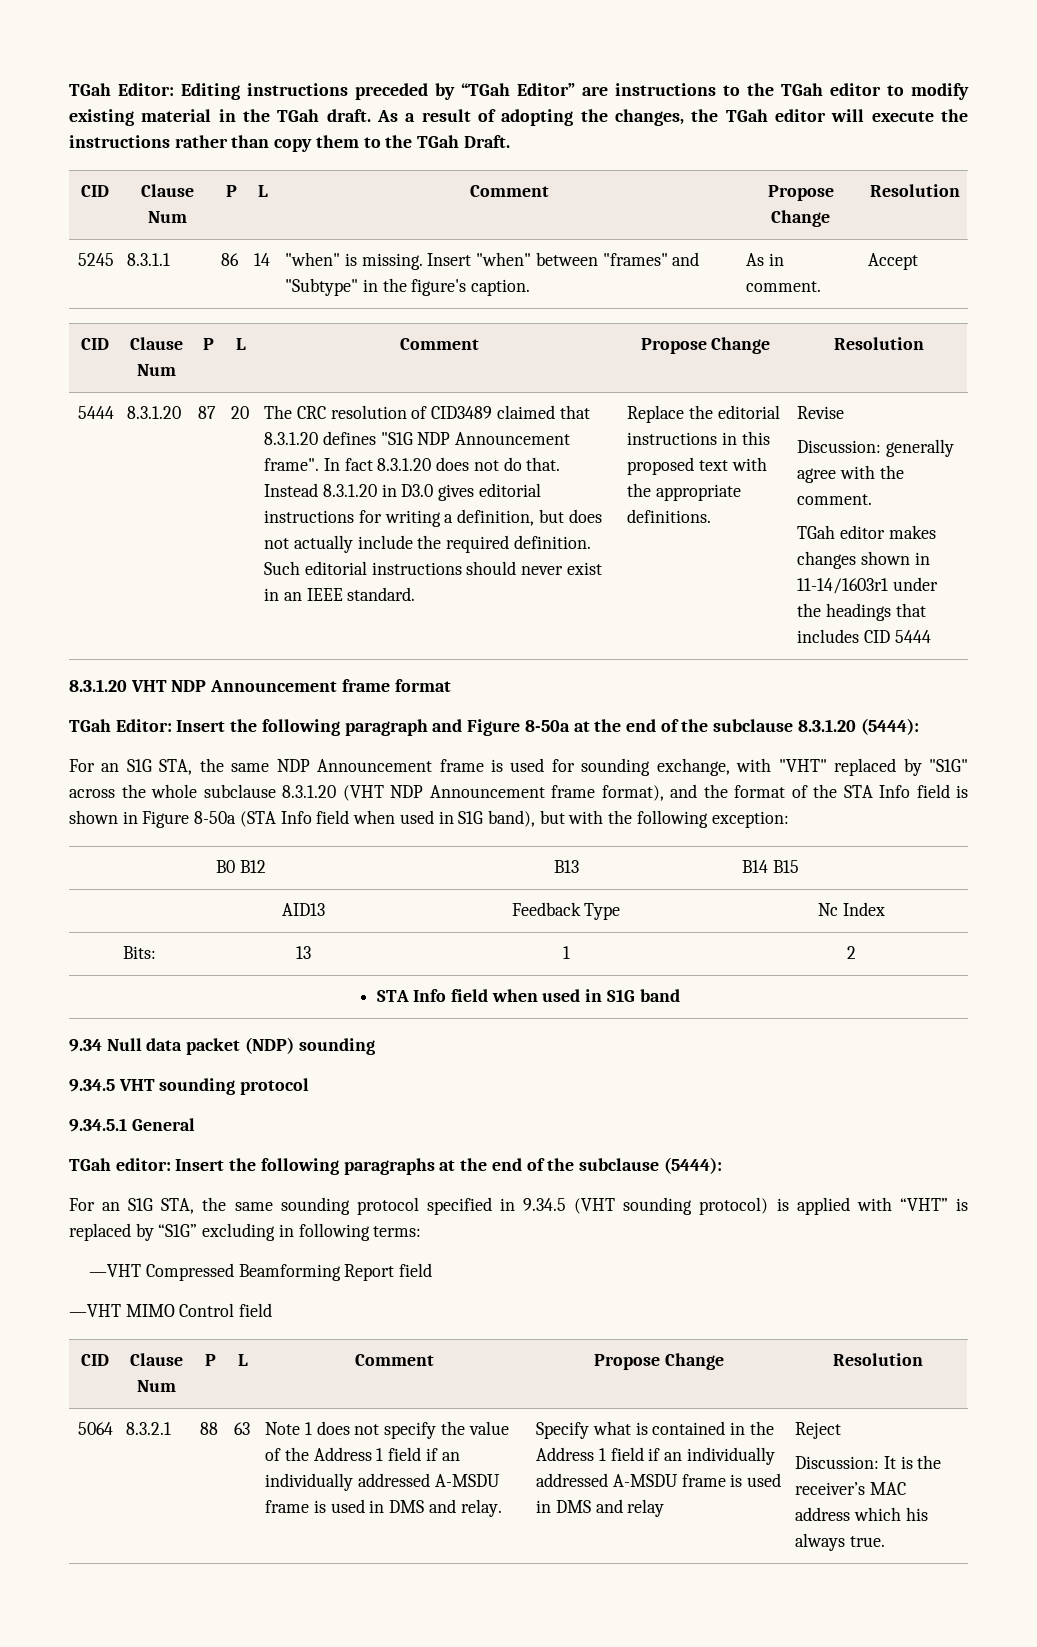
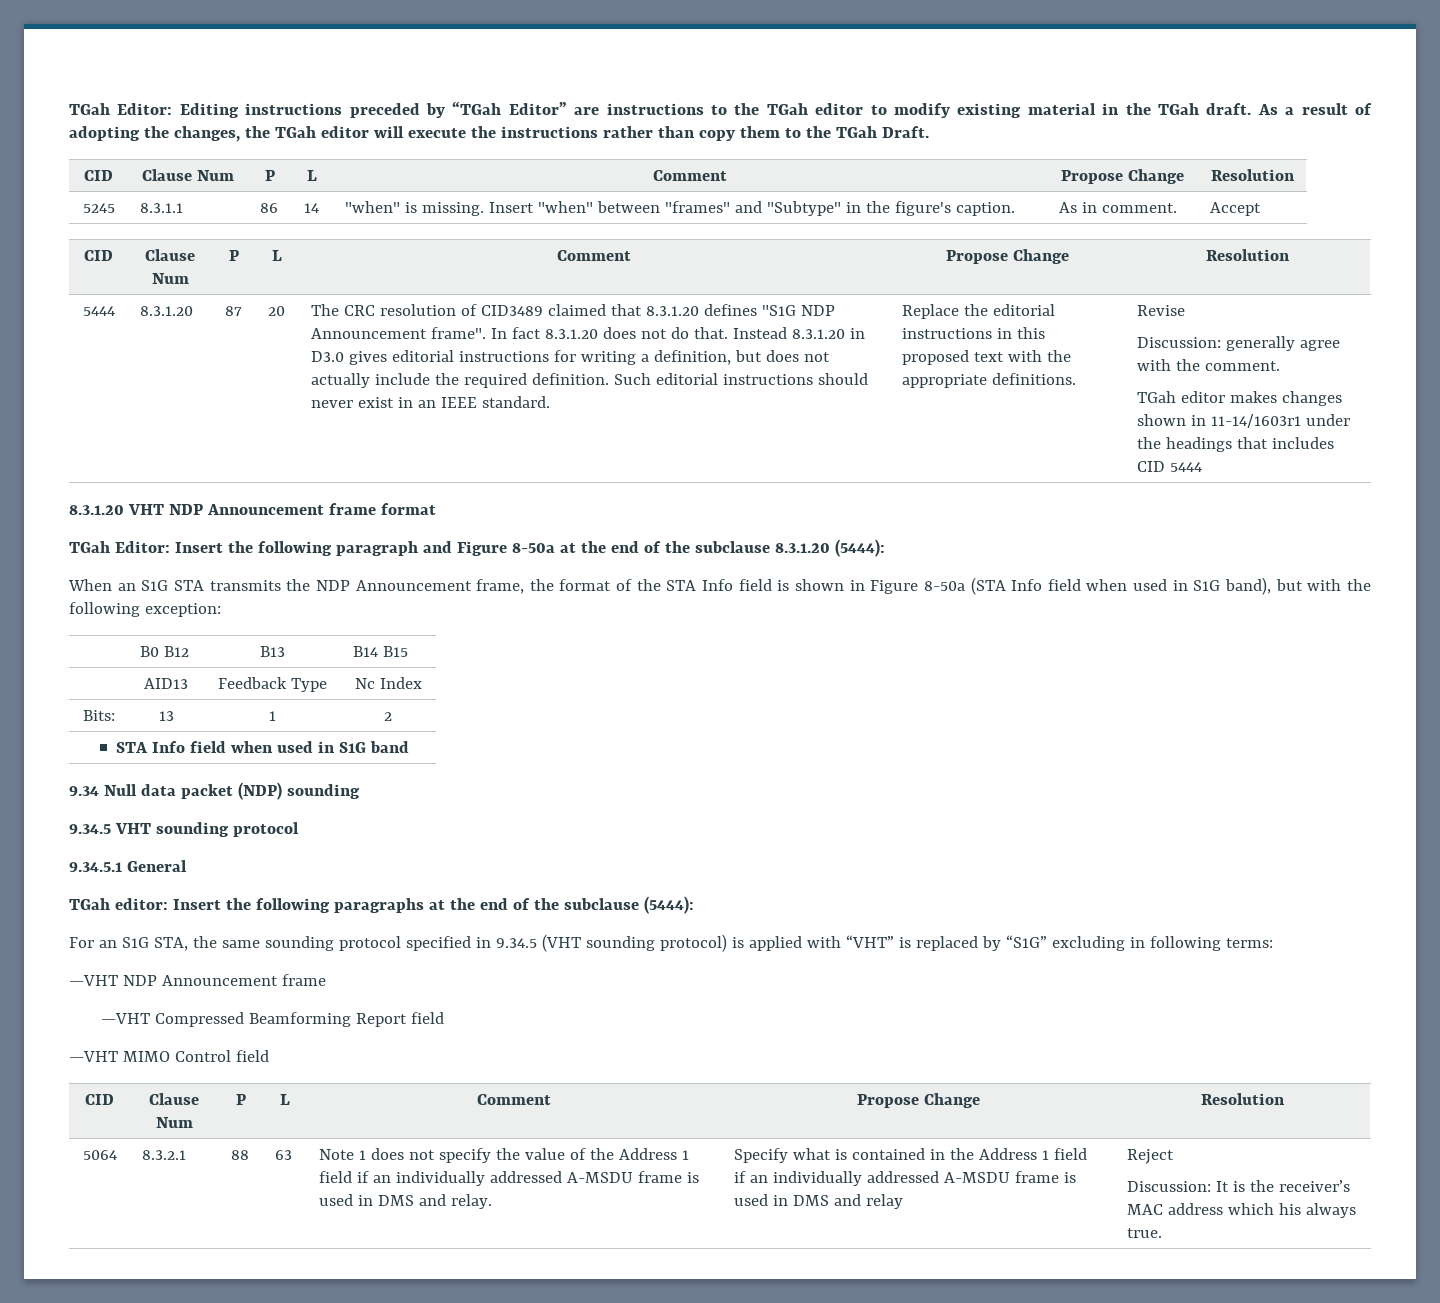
- For an S1G STA, the same NDP Announcement frame is used for sounding exchange, with "VHT" replaced by "S1G" across the whole subclause 8.3.1.20 (VHT NDP Announcement frame format), and the format of the STA Info field is shown in Figure 8-50a (STA Info field when used in S1G band), but with the following exception:
+ When an S1G STA transmits the NDP Announcement frame, the format of the STA Info field is shown in Figure 8-50a (STA Info field when used in S1G band), but with the following exception:
+ —VHT NDP Announcement frame

